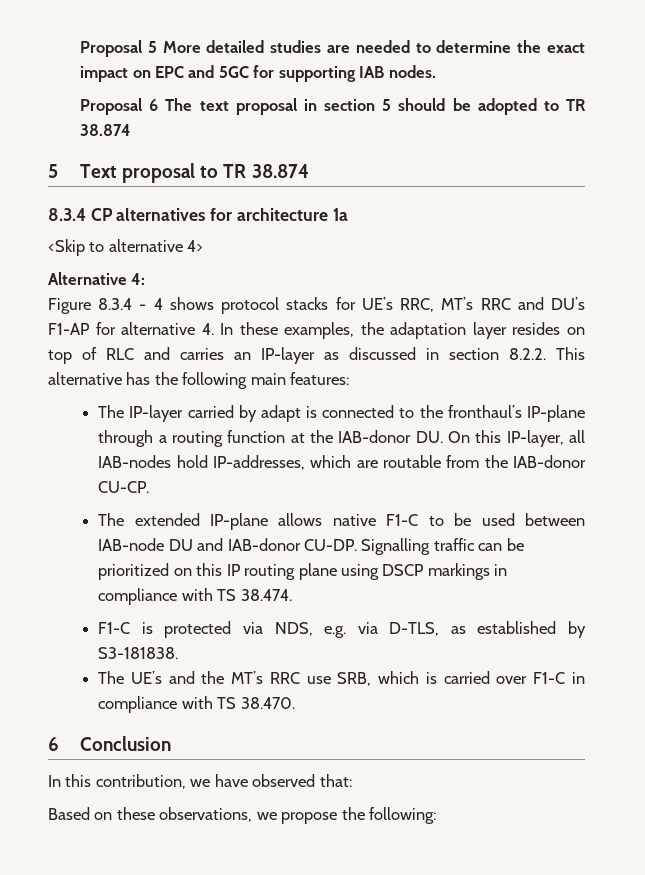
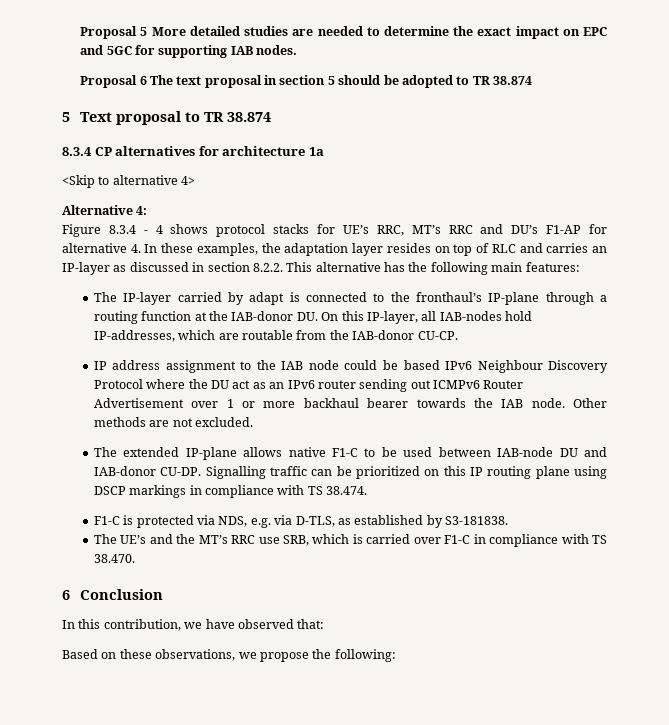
+ IP address assignment to the IAB node could be based IPv6 Neighbour Discovery Protocol where the DU act as an IPv6 router sending out ICMPv6 Router Advertisement over 1 or more backhaul bearer towards the IAB node. Other methods are not excluded.

